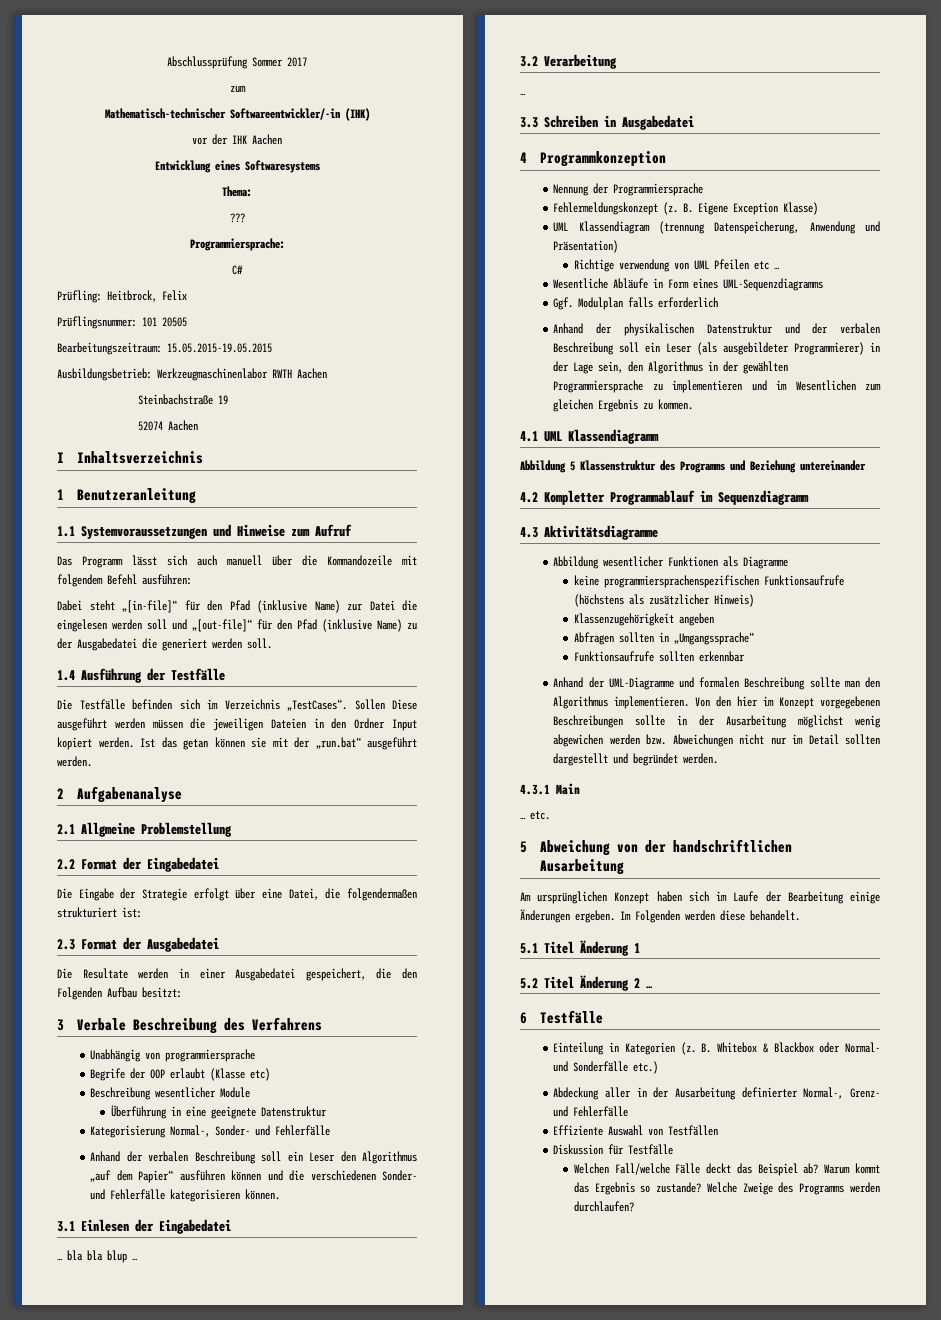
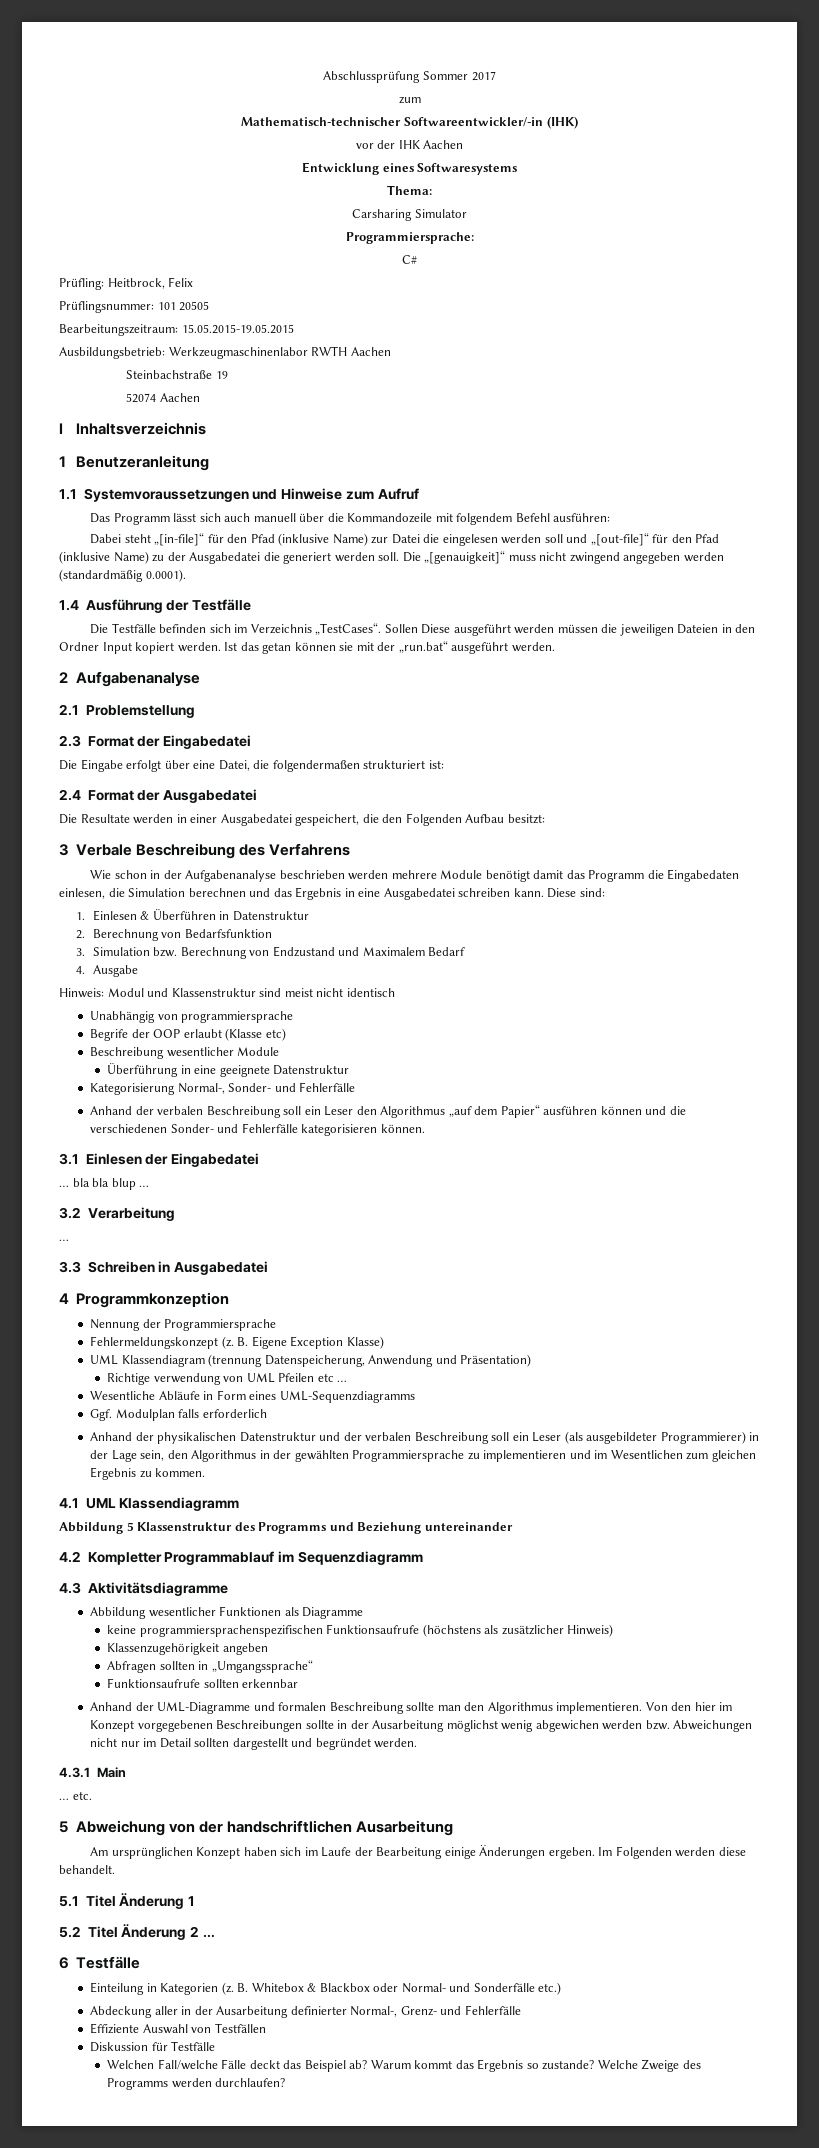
- ???
+ Carsharing Simulator
+ Die „[genauigkeit]“ muss nicht zwingend angegeben werden (standardmäßig 0.0001).
- 2.1 Allgmeine Problemstellung
+ 2.1 Problemstellung
- 2.2 Format der Eingabedatei
+ 2.3 Format der Eingabedatei
- Die Eingabe der Strategie erfolgt über eine Datei, die folgendermaßen strukturiert ist:
+ Die Eingabe erfolgt über eine Datei, die folgendermaßen strukturiert ist:
- 2.3 Format der Ausgabedatei
+ 2.4 Format der Ausgabedatei
+ Wie schon in der Aufgabenanalyse beschrieben werden mehrere Module benötigt damit das Programm die Eingabedaten einlesen, die Simulation berechnen und das Ergebnis in eine Ausgabedatei schreiben kann. Diese sind:
+ 1. Einlesen & Überführen in Datenstruktur
+ 2. Berechnung von Bedarfsfunktion
+ 3. Simulation bzw. Berechnung von Endzustand und Maximalem Bedarf
+ 4. Ausgabe
+ Hinweis: Modul und Klassenstruktur sind meist nicht identisch

